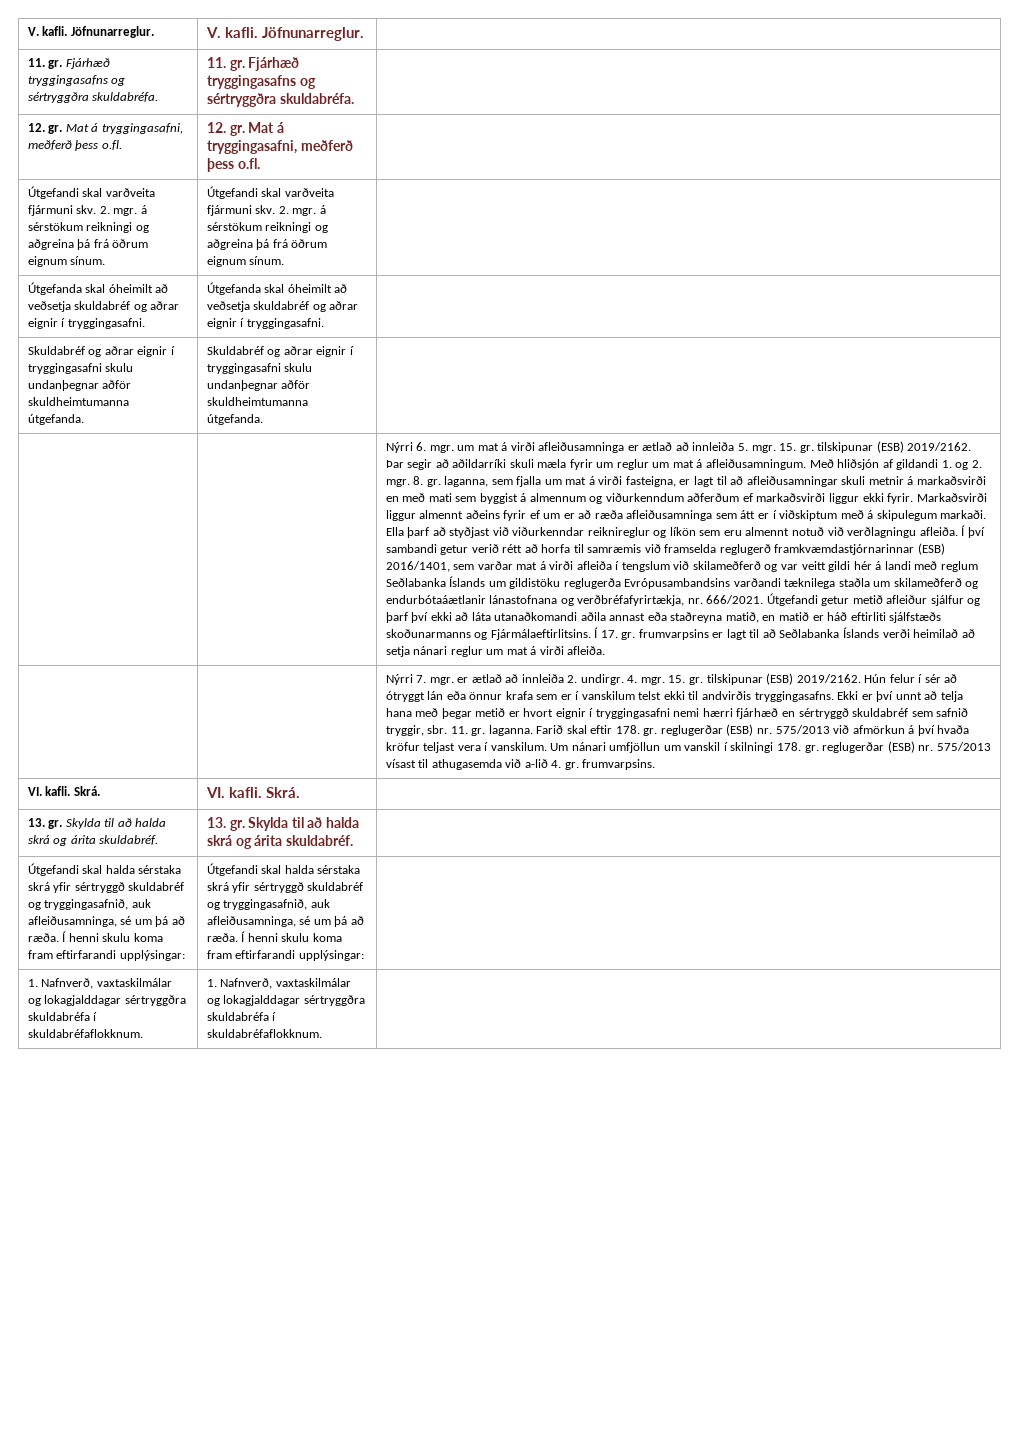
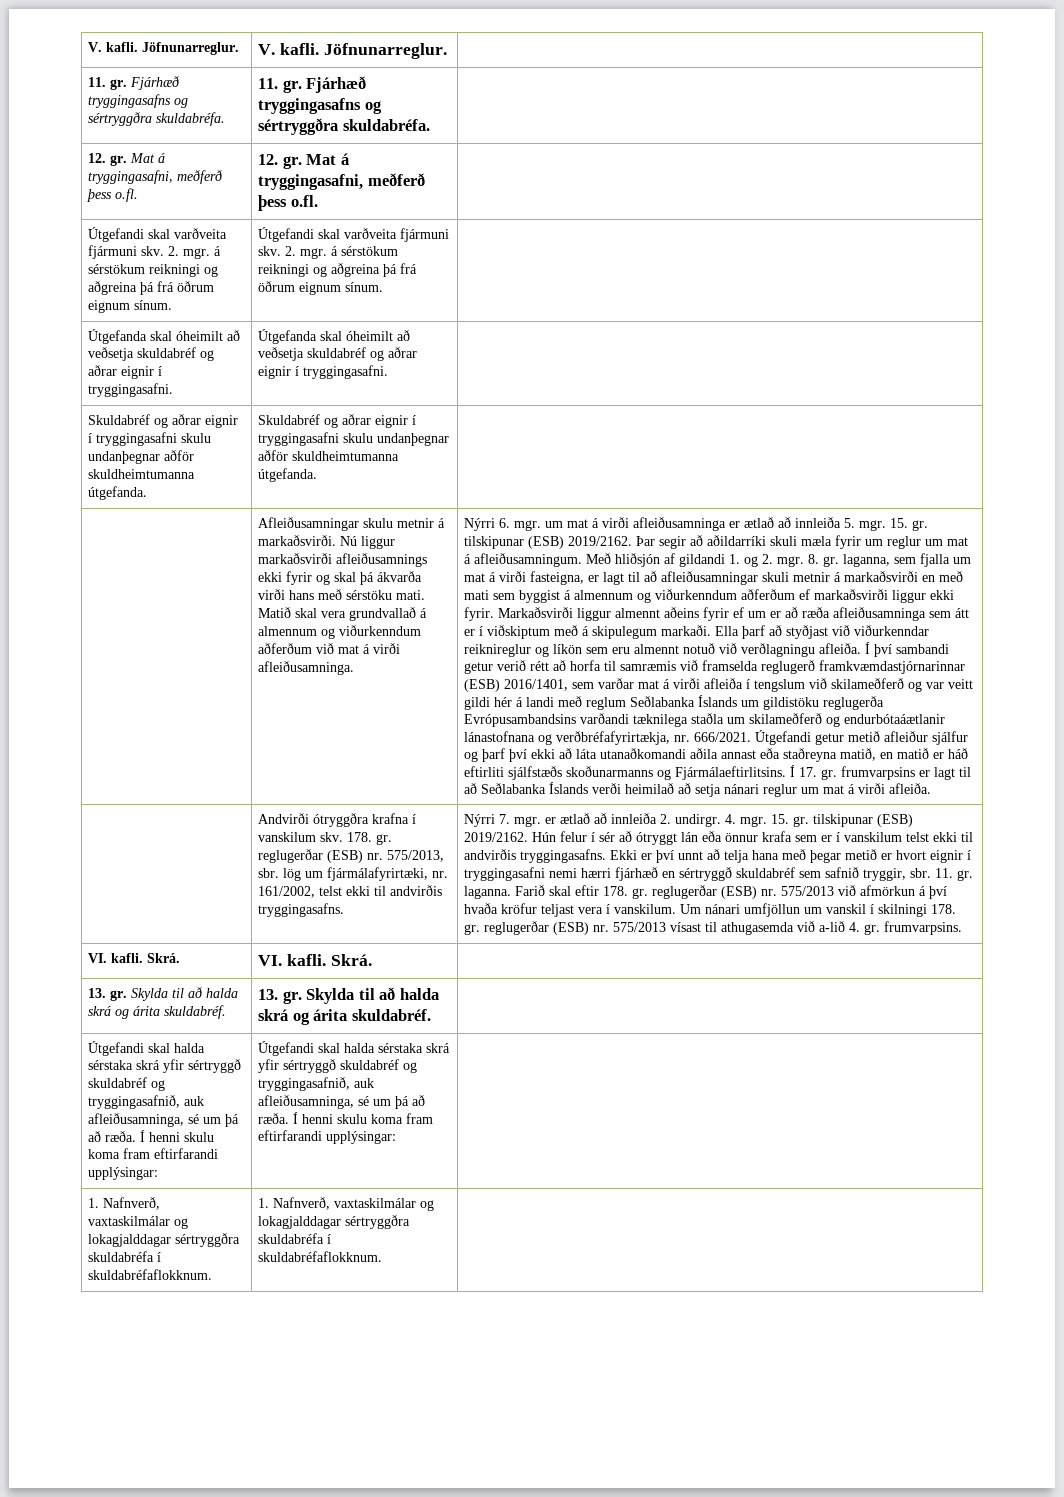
+ Afleiðusamningar skulu metnir á markaðsvirði. Nú liggur markaðsvirði afleiðusamnings ekki fyrir og skal þá ákvarða virði hans með sérstöku mati. Matið skal vera grundvallað á almennum og viðurkenndum aðferðum við mat á virði afleiðusamninga.
+ Andvirði ótryggðra krafna í vanskilum skv. 178. gr. reglugerðar (ESB) nr. 575/2013, sbr. lög um fjármálafyrirtæki, nr. 161/2002, telst ekki til andvirðis tryggingasafns.

